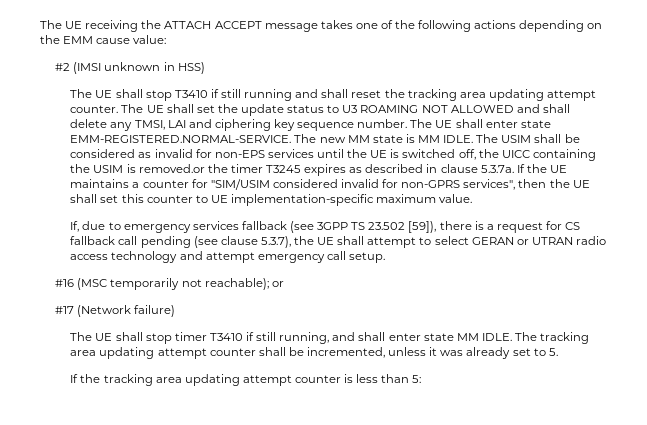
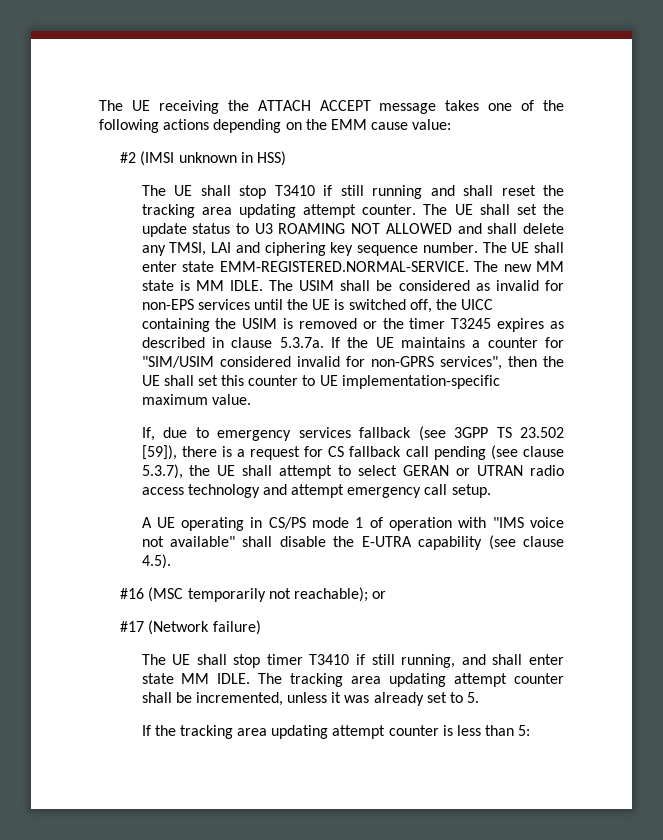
- The USIM shall be considered as invalid for non-EPS services until the UE is switched off, the UICC containing the USIM is removed.or the timer T3245 expires as described in clause 5.3.7a. If the UE maintains a counter for "SIM/USIM considered invalid for non-GPRS services", then the UE shall set this counter to UE implementation-specific maximum value.
+ The USIM shall be considered as invalid for non-EPS services until the UE is switched off, the UICC containing the USIM is removed or the timer T3245 expires as described in clause 5.3.7a. If the UE maintains a counter for "SIM/USIM considered invalid for non-GPRS services", then the UE shall set this counter to UE implementation-specific maximum value.
+ A UE operating in CS/PS mode 1 of operation with "IMS voice not available" shall disable the E-UTRA capability (see clause 4.5).

